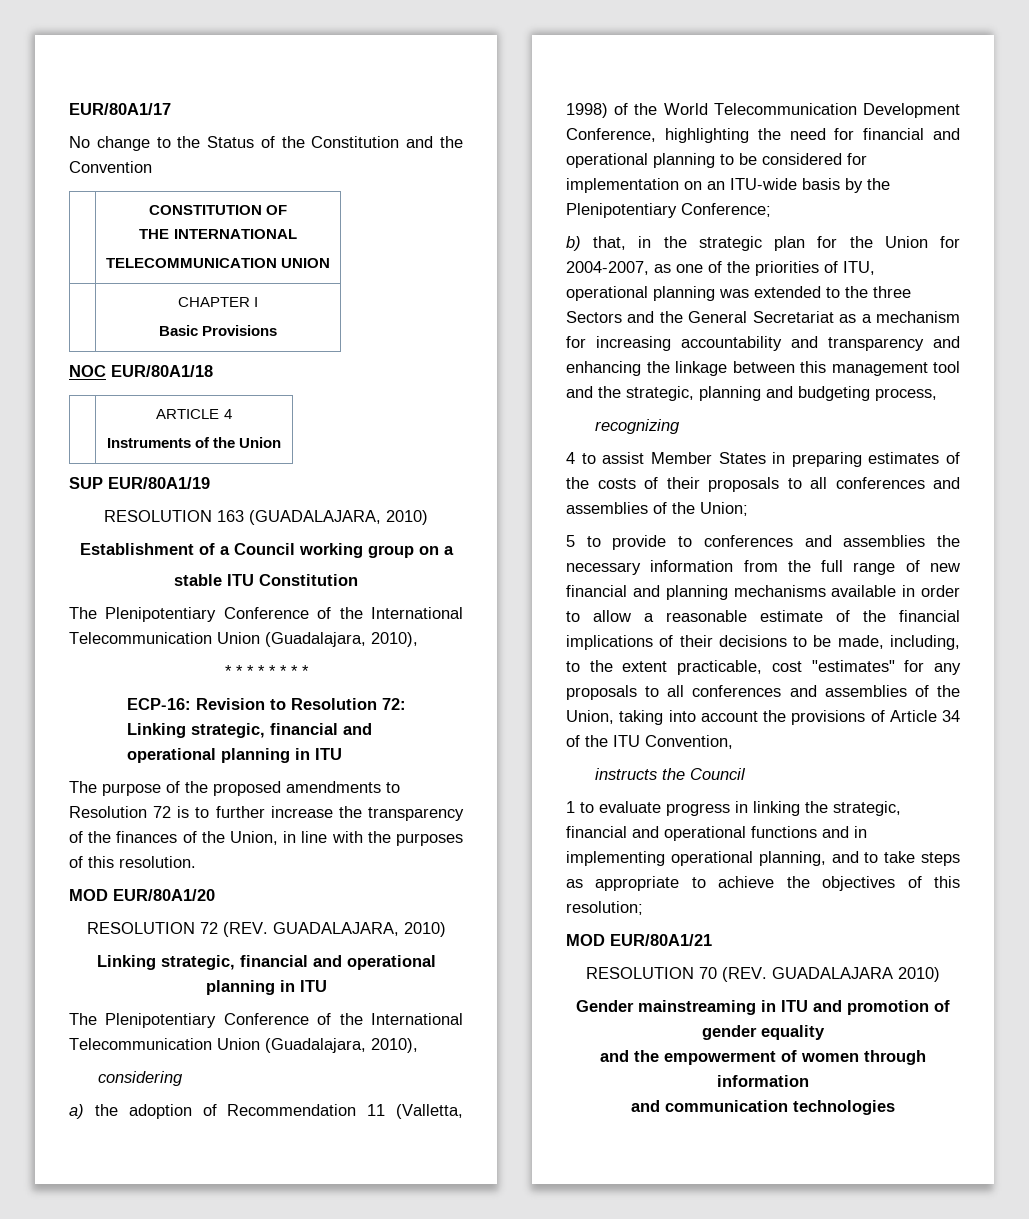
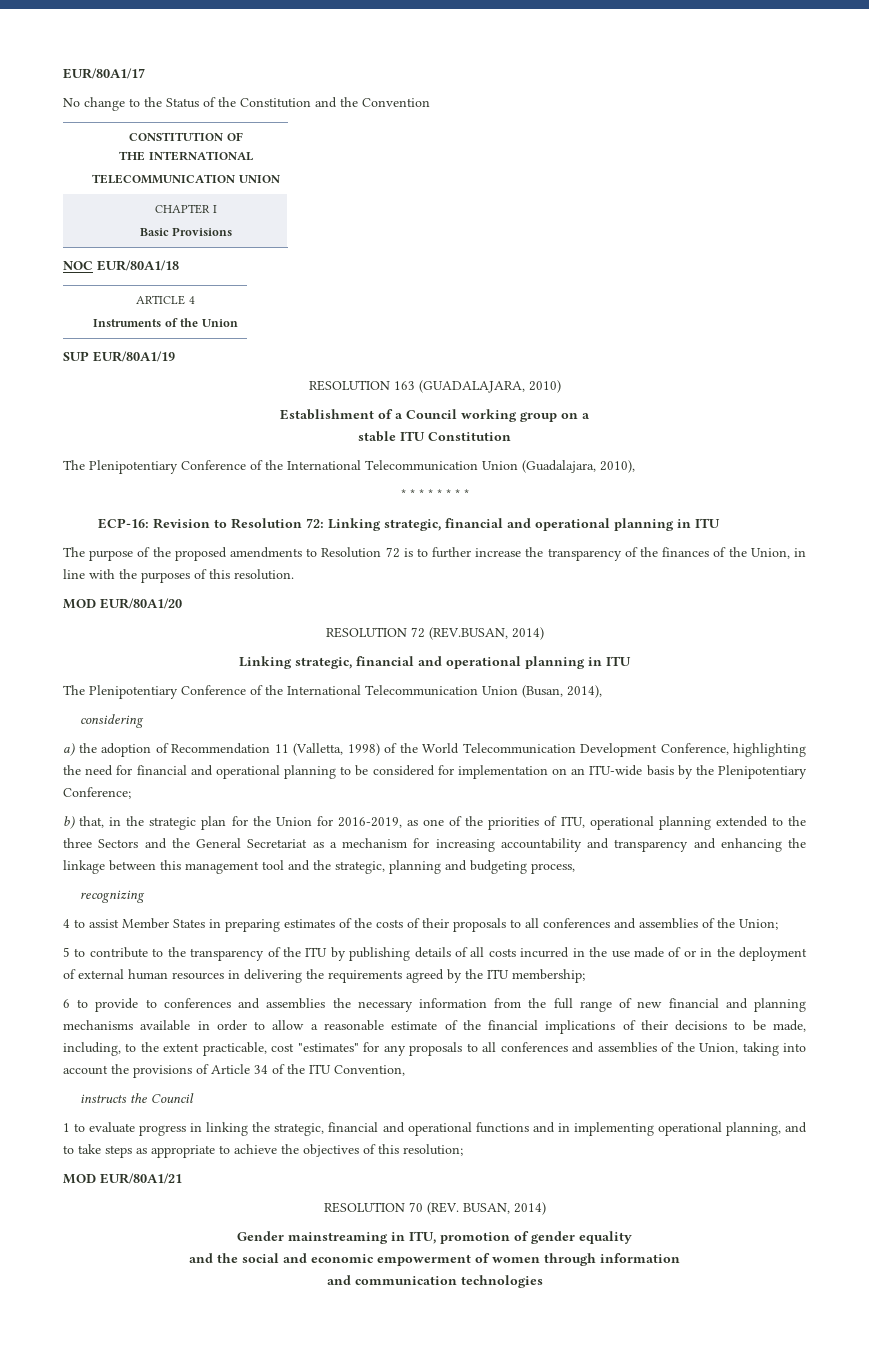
- RESOLUTION 72 (REV. GUADALAJARA, 2010)
+ RESOLUTION 72 (REV.BUSAN, 2014)
  Linking strategic, financial and operational planning in ITU
- The Plenipotentiary Conference of the International Telecommunication Union (Guadalajara, 2010),
+ The Plenipotentiary Conference of the International Telecommunication Union (Busan, 2014),
- b) that, in the strategic plan for the Union for 2004-2007, as one of the priorities of ITU, operational planning was extended to the three Sectors and the General Secretariat as a mechanism for increasing accountability and transparency and enhancing the linkage between this management tool and the strategic, planning and budgeting process,
+ b) that, in the strategic plan for the Union for 2016-2019, as one of the priorities of ITU, operational planning extended to the three Sectors and the General Secretariat as a mechanism for increasing accountability and transparency and enhancing the linkage between this management tool and the strategic, planning and budgeting process,
- 5 to provide to conferences and assemblies the necessary information from the full range of new financial and planning mechanisms available in order to allow a reasonable estimate of the financial implications of their decisions to be made, including, to the extent practicable, cost "estimates" for any proposals to all conferences and assemblies of the Union, taking into account the provisions of Article 34 of the ITU Convention,
+ 5 to contribute to the transparency of the ITU by publishing details of all costs incurred in the use made of or in the deployment of external human resources in delivering the requirements agreed by the ITU membership;
+ 6 to provide to conferences and assemblies the necessary information from the full range of new financial and planning mechanisms available in order to allow a reasonable estimate of the financial implications of their decisions to be made, including, to the extent practicable, cost "estimates" for any proposals to all conferences and assemblies of the Union, taking into account the provisions of Article 34 of the ITU Convention,
- RESOLUTION 70 (REV. GUADALAJARA 2010)
+ RESOLUTION 70 (REV. BUSAN, 2014)
- Gender mainstreaming in ITU and promotion of gender equality
+ Gender mainstreaming in ITU, promotion of gender equality
- and the empowerment of women through information
+ and the social and economic empowerment of women through information

